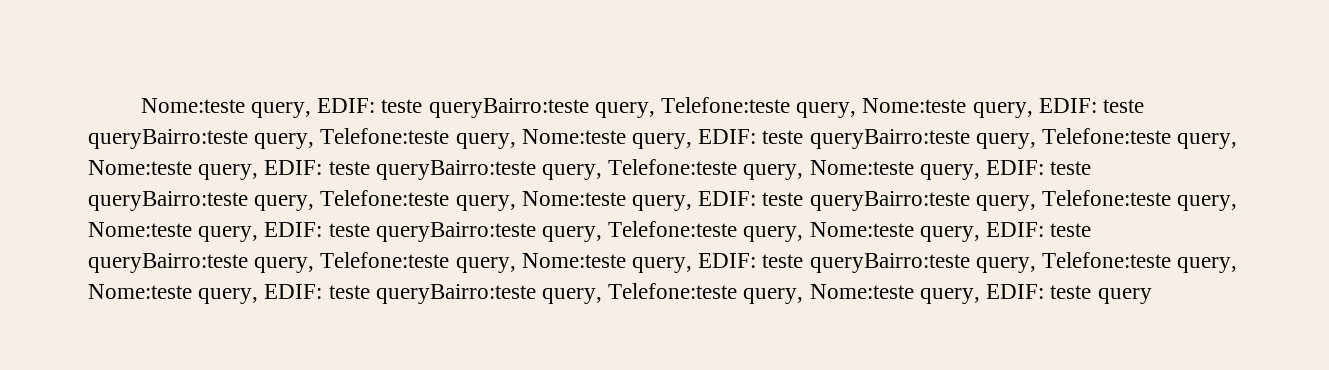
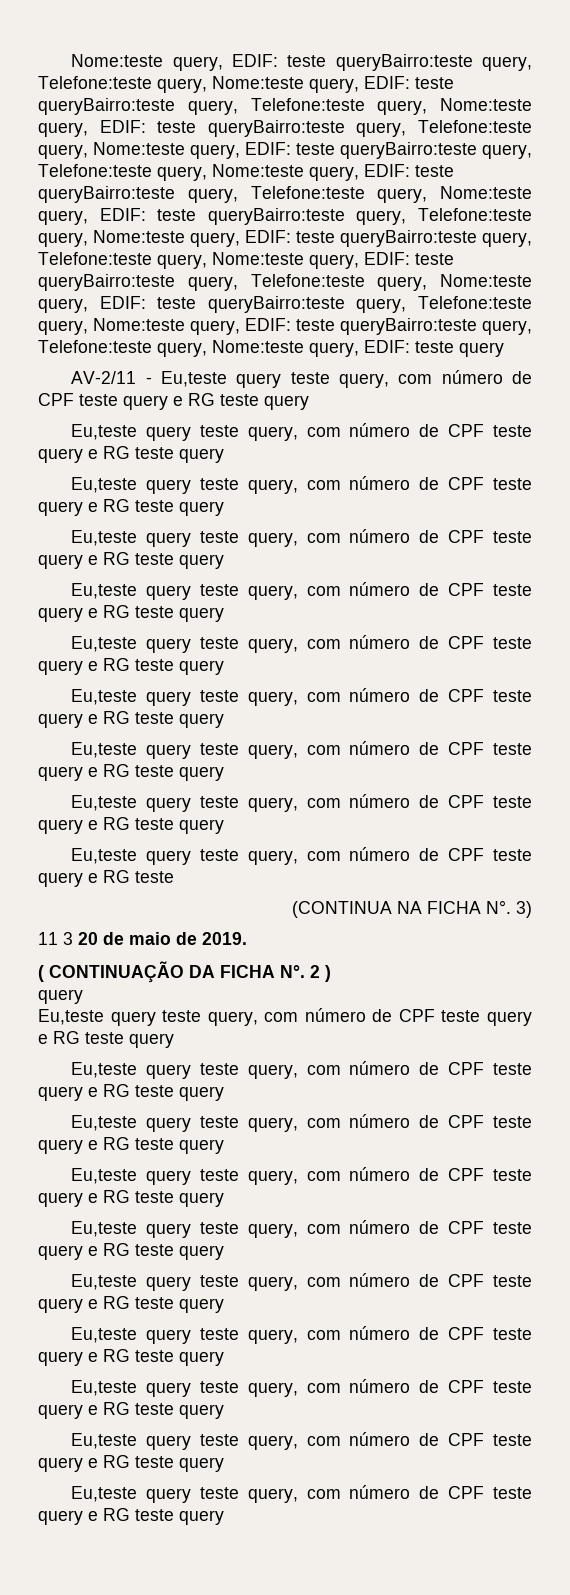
+ AV-2/11 - Eu,teste query teste query, com número de CPF teste query e RG teste query
+ Eu,teste query teste query, com número de CPF teste query e RG teste query
+ Eu,teste query teste query, com número de CPF teste query e RG teste query
+ Eu,teste query teste query, com número de CPF teste query e RG teste query
+ Eu,teste query teste query, com número de CPF teste query e RG teste query
+ Eu,teste query teste query, com número de CPF teste query e RG teste query
+ Eu,teste query teste query, com número de CPF teste query e RG teste query
+ Eu,teste query teste query, com número de CPF teste query e RG teste query
+ Eu,teste query teste query, com número de CPF teste query e RG teste query
+ Eu,teste query teste query, com número de CPF teste query e RG teste
+ (CONTINUA NA FICHA N°. 3)
+ 11 3 20 de maio de 2019.
+ ( CONTINUAÇÃO DA FICHA N°. 2 )
+ query
+ Eu,teste query teste query, com número de CPF teste query e RG teste query
+ Eu,teste query teste query, com número de CPF teste query e RG teste query
+ Eu,teste query teste query, com número de CPF teste query e RG teste query
+ Eu,teste query teste query, com número de CPF teste query e RG teste query
+ Eu,teste query teste query, com número de CPF teste query e RG teste query
+ Eu,teste query teste query, com número de CPF teste query e RG teste query
+ Eu,teste query teste query, com número de CPF teste query e RG teste query
+ Eu,teste query teste query, com número de CPF teste query e RG teste query
+ Eu,teste query teste query, com número de CPF teste query e RG teste query
+ Eu,teste query teste query, com número de CPF teste query e RG teste query

